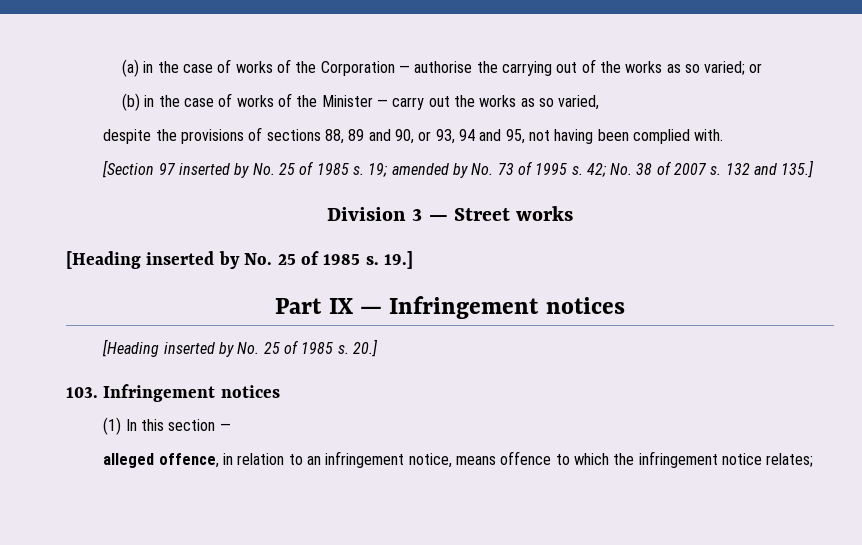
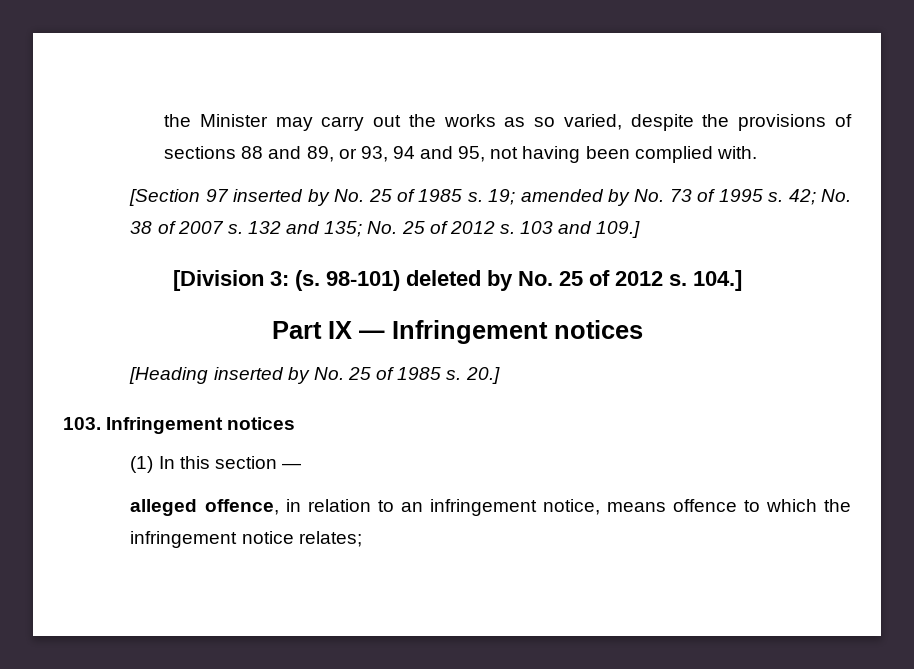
- (a) in the case of works of the Corporation — authorise the carrying out of the works as so varied; or
- (b) in the case of works of the Minister — carry out the works as so varied,
- despite the provisions of sections 88, 89 and 90, or 93, 94 and 95, not having been complied with.
+ the Minister may carry out the works as so varied, despite the provisions of sections 88 and 89, or 93, 94 and 95, not having been complied with.
- 132 and 135.]
- Division 3 — Street works
- [Heading inserted by No. 25 of 1985 s. 19.]
+ 132 and 135; No. 25 of 2012 s. 103 and 109.]
+ [Division 3: (s. 98-101) deleted by No. 25 of 2012 s. 104.]

